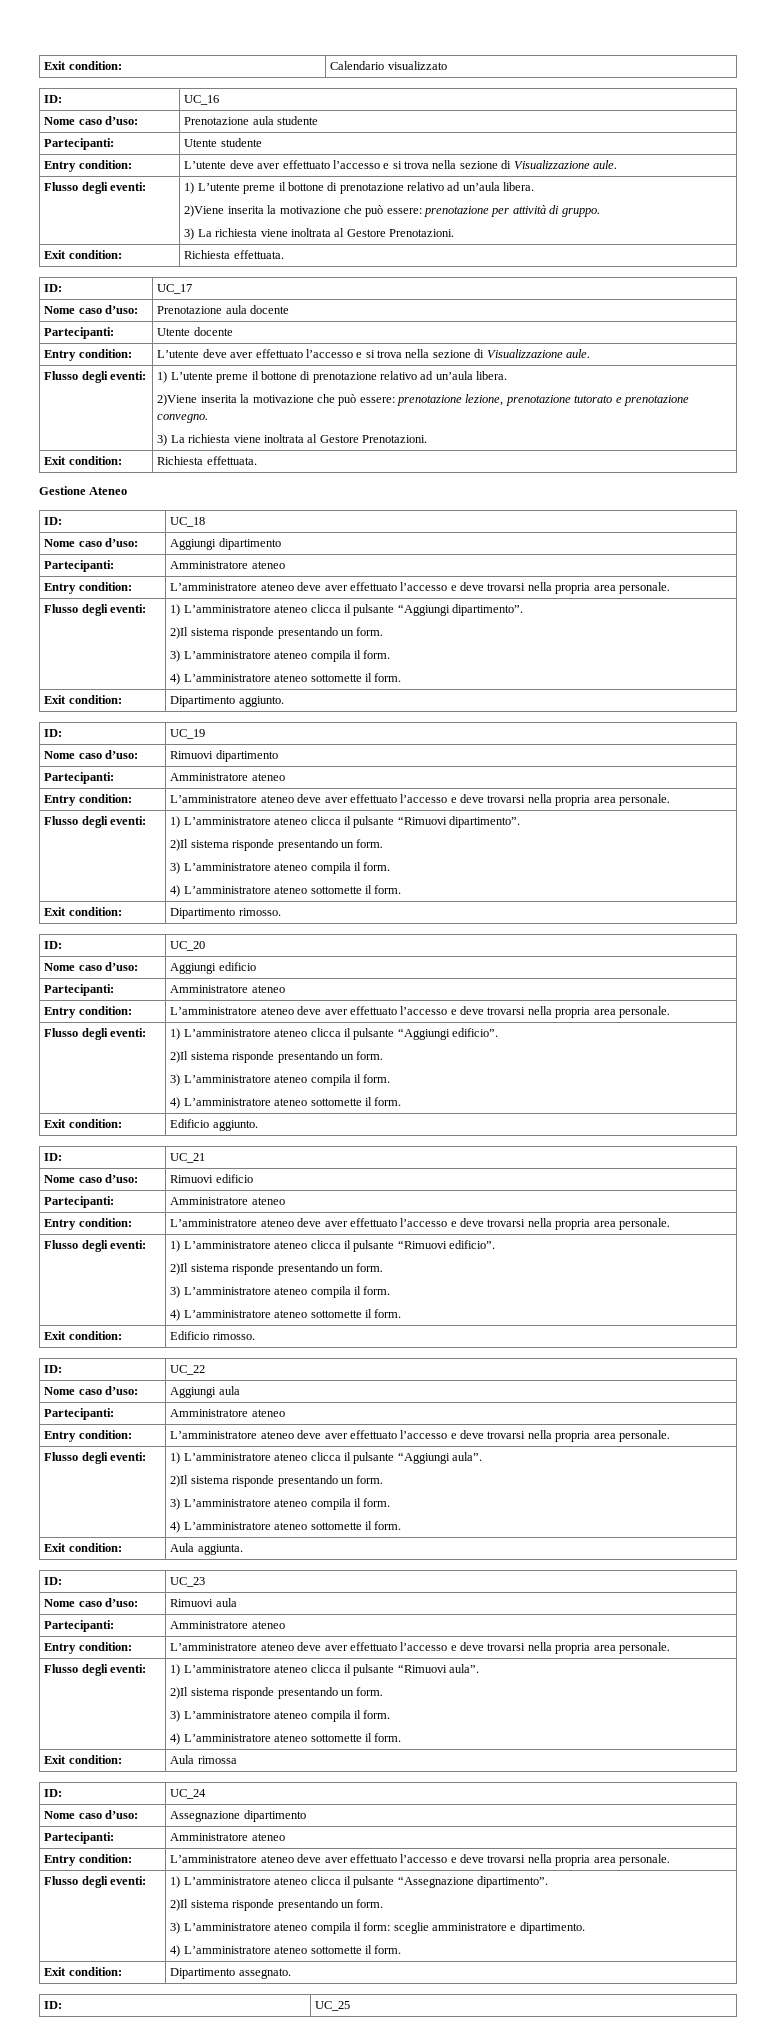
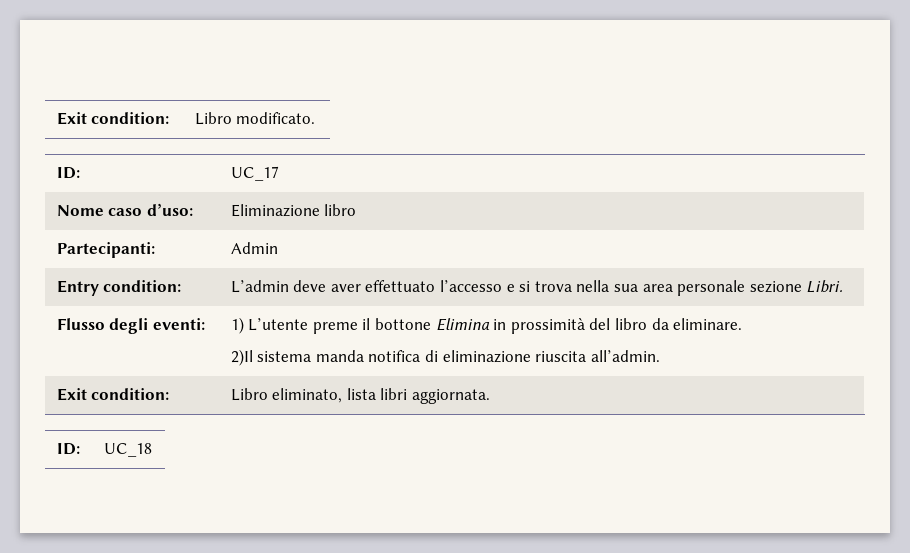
- Exit condition: | Calendario visualizzato
- ID: | UC_16
- Nome caso d’uso: | Prenotazione aula studente
- Partecipanti: | Utente studente
- Entry condition: | L’utente deve aver effettuato l’accesso e si trova nella sezione di Visualizzazione aule.
- Flusso degli eventi: | 1) L’utente preme il bottone di prenotazione relativo ad un’aula libera.
- 2)Viene inserita la motivazione che può essere: prenotazione per attività di gruppo.
- 3) La richiesta viene inoltrata al Gestore Prenotazioni.
- Exit condition: | Richiesta effettuata.
+ Exit condition: | Libro modificato.
  ID: | UC_17
- Nome caso d’uso: | Prenotazione aula docente
- Partecipanti: | Utente docente
- Entry condition: | L’utente deve aver effettuato l’accesso e si trova nella sezione di Visualizzazione aule.
- Flusso degli eventi: | 1) L’utente preme il bottone di prenotazione relativo ad un’aula libera.
- 2)Viene inserita la motivazione che può essere: prenotazione lezione, prenotazione tutorato e prenotazione convegno.
- 3) La richiesta viene inoltrata al Gestore Prenotazioni.
- Exit condition: | Richiesta effettuata.
- Gestione Ateneo
+ Nome caso d’uso: | Eliminazione libro
+ Partecipanti: | Admin
+ Entry condition: | L’admin deve aver effettuato l’accesso e si trova nella sua area personale sezione Libri.
+ Flusso degli eventi: | 1) L’utente preme il bottone Elimina in prossimità del libro da eliminare.
+ 2)Il sistema manda notifica di eliminazione riuscita all’admin.
+ Exit condition: | Libro eliminato, lista libri aggiornata.
  ID: | UC_18
- Nome caso d’uso: | Aggiungi dipartimento
- Partecipanti: | Amministratore ateneo
- Entry condition: | L’amministratore ateneo deve aver effettuato l’accesso e deve trovarsi nella propria area personale.
- Flusso degli eventi: | 1) L’amministratore ateneo clicca il pulsante “Aggiungi dipartimento”.
- 2)Il sistema risponde presentando un form.
- 3) L’amministratore ateneo compila il form.
- 4) L’amministratore ateneo sottomette il form.
- Exit condition: | Dipartimento aggiunto.
- ID: | UC_19
- Nome caso d’uso: | Rimuovi dipartimento
- Partecipanti: | Amministratore ateneo
- Entry condition: | L’amministratore ateneo deve aver effettuato l’accesso e deve trovarsi nella propria area personale.
- Flusso degli eventi: | 1) L’amministratore ateneo clicca il pulsante “Rimuovi dipartimento”.
- 2)Il sistema risponde presentando un form.
- 3) L’amministratore ateneo compila il form.
- 4) L’amministratore ateneo sottomette il form.
- Exit condition: | Dipartimento rimosso.
- ID: | UC_20
- Nome caso d’uso: | Aggiungi edificio
- Partecipanti: | Amministratore ateneo
- Entry condition: | L’amministratore ateneo deve aver effettuato l’accesso e deve trovarsi nella propria area personale.
- Flusso degli eventi: | 1) L’amministratore ateneo clicca il pulsante “Aggiungi edificio”.
- 2)Il sistema risponde presentando un form.
- 3) L’amministratore ateneo compila il form.
- 4) L’amministratore ateneo sottomette il form.
- Exit condition: | Edificio aggiunto.
- ID: | UC_21
- Nome caso d’uso: | Rimuovi edificio
- Partecipanti: | Amministratore ateneo
- Entry condition: | L’amministratore ateneo deve aver effettuato l’accesso e deve trovarsi nella propria area personale.
- Flusso degli eventi: | 1) L’amministratore ateneo clicca il pulsante “Rimuovi edificio”.
- 2)Il sistema risponde presentando un form.
- 3) L’amministratore ateneo compila il form.
- 4) L’amministratore ateneo sottomette il form.
- Exit condition: | Edificio rimosso.
- ID: | UC_22
- Nome caso d’uso: | Aggiungi aula
- Partecipanti: | Amministratore ateneo
- Entry condition: | L’amministratore ateneo deve aver effettuato l’accesso e deve trovarsi nella propria area personale.
- Flusso degli eventi: | 1) L’amministratore ateneo clicca il pulsante “Aggiungi aula”.
- 2)Il sistema risponde presentando un form.
- 3) L’amministratore ateneo compila il form.
- 4) L’amministratore ateneo sottomette il form.
- Exit condition: | Aula aggiunta.
- ID: | UC_23
- Nome caso d’uso: | Rimuovi aula
- Partecipanti: | Amministratore ateneo
- Entry condition: | L’amministratore ateneo deve aver effettuato l’accesso e deve trovarsi nella propria area personale.
- Flusso degli eventi: | 1) L’amministratore ateneo clicca il pulsante “Rimuovi aula”.
- 2)Il sistema risponde presentando un form.
- 3) L’amministratore ateneo compila il form.
- 4) L’amministratore ateneo sottomette il form.
- Exit condition: | Aula rimossa
- ID: | UC_24
- Nome caso d’uso: | Assegnazione dipartimento
- Partecipanti: | Amministratore ateneo
- Entry condition: | L’amministratore ateneo deve aver effettuato l’accesso e deve trovarsi nella propria area personale.
- Flusso degli eventi: | 1) L’amministratore ateneo clicca il pulsante “Assegnazione dipartimento”.
- 2)Il sistema risponde presentando un form.
- 3) L’amministratore ateneo compila il form: sceglie amministratore e dipartimento.
- 4) L’amministratore ateneo sottomette il form.
- Exit condition: | Dipartimento assegnato.
- ID: | UC_25

